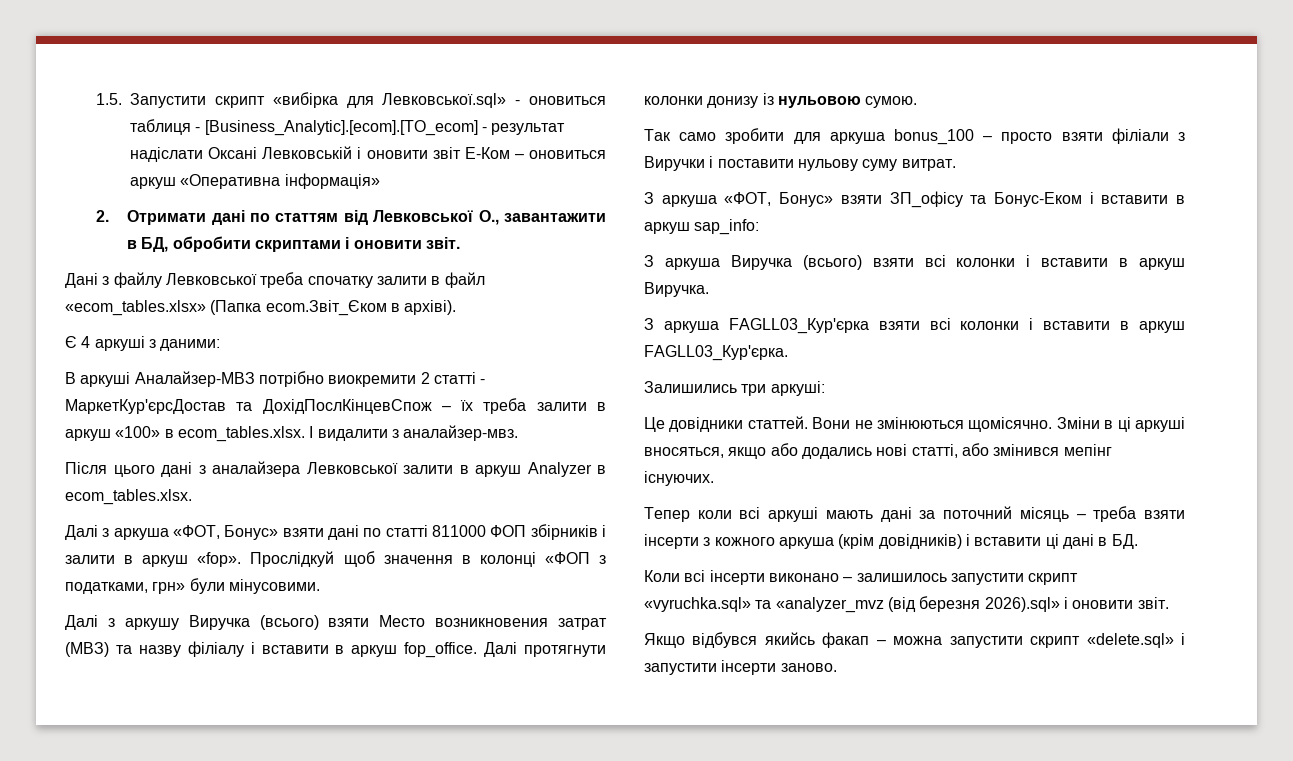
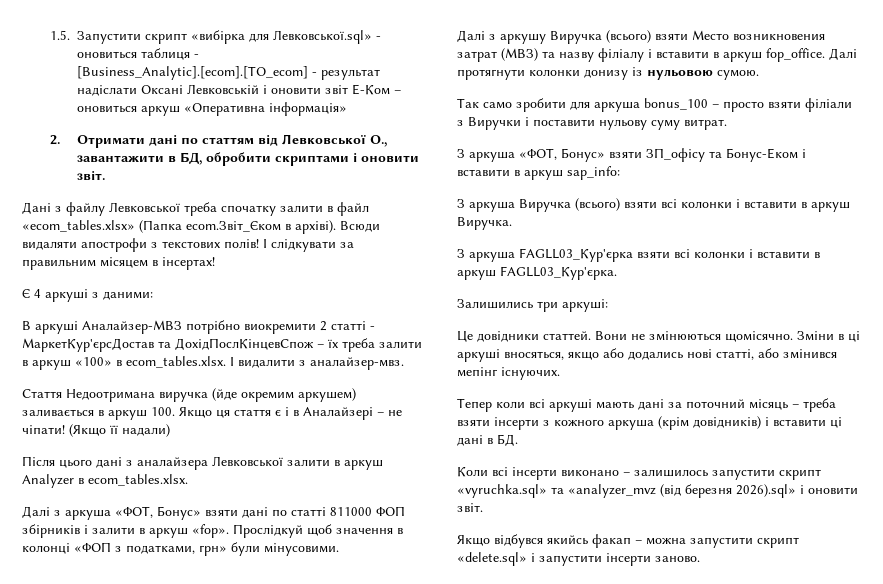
+ Всюди видаляти апострофи з текстових полів! І слідкувати за правильним місяцем в інсертах!
+ Стаття Недоотримана виручка (йде окремим аркушем) заливається в аркуш 100. Якщо ця стаття є і в Аналайзері – не чіпати! (Якщо її надали)

